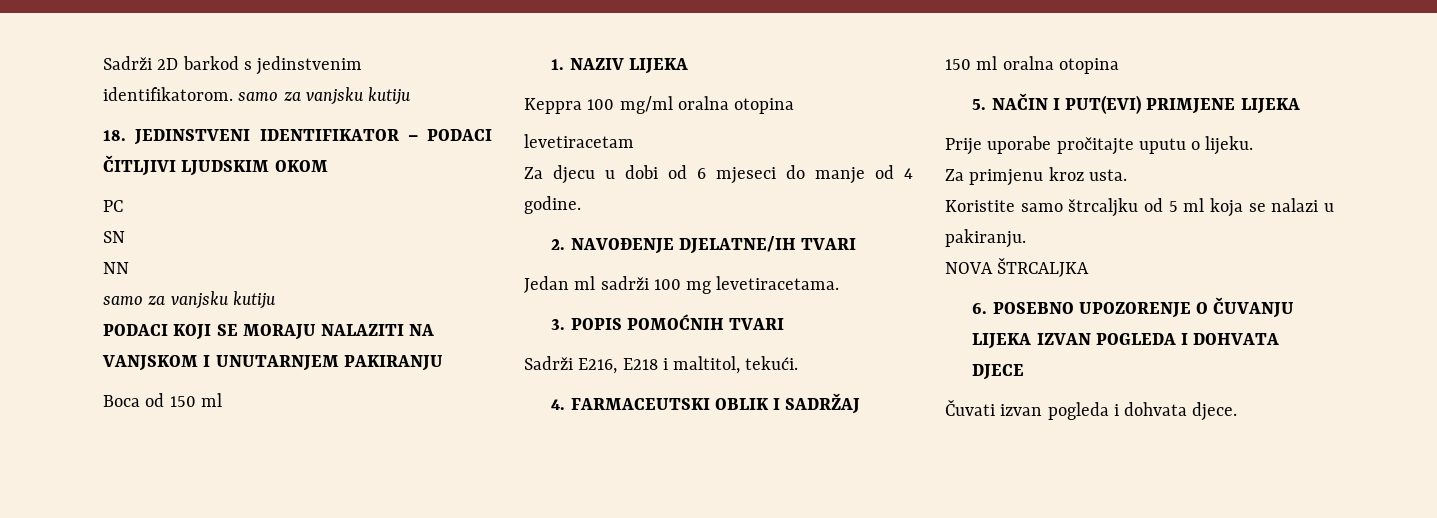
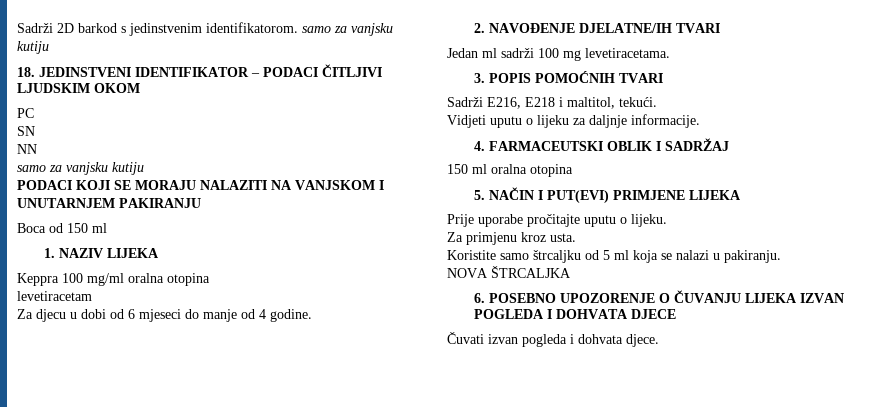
+ Vidjeti uputu o lijeku za daljnje informacije.

